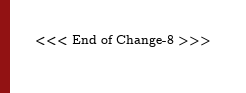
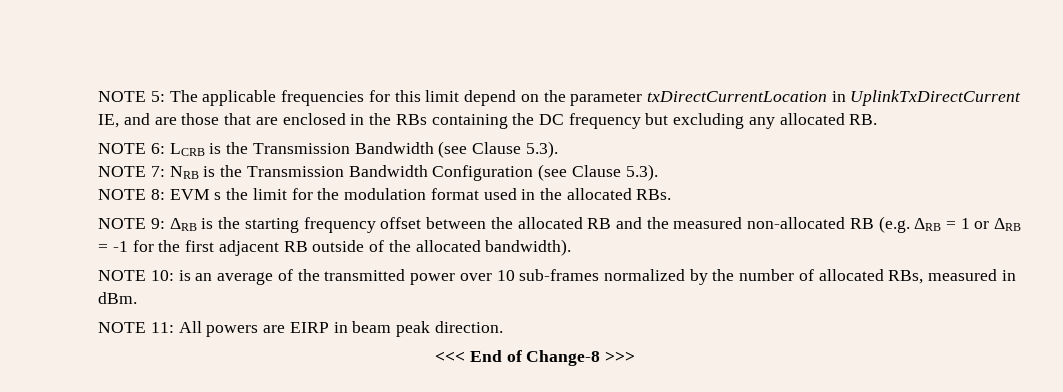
+ NOTE 5: The applicable frequencies for this limit depend on the parameter txDirectCurrentLocation in UplinkTxDirectCurrent IE, and are those that are enclosed in the RBs containing the DC frequency but excluding any allocated RB.
+ NOTE 6: LCRB is the Transmission Bandwidth (see Clause 5.3).
+ NOTE 7: NRB is the Transmission Bandwidth Configuration (see Clause 5.3).
+ NOTE 8: EVM s the limit for the modulation format used in the allocated RBs.
+ NOTE 9: ΔRB is the starting frequency offset between the allocated RB and the measured non-allocated RB (e.g. ΔRB = 1 or ΔRB = -1 for the first adjacent RB outside of the allocated bandwidth).
+ NOTE 10: is an average of the transmitted power over 10 sub-frames normalized by the number of allocated RBs, measured in dBm.
+ NOTE 11: All powers are EIRP in beam peak direction.

